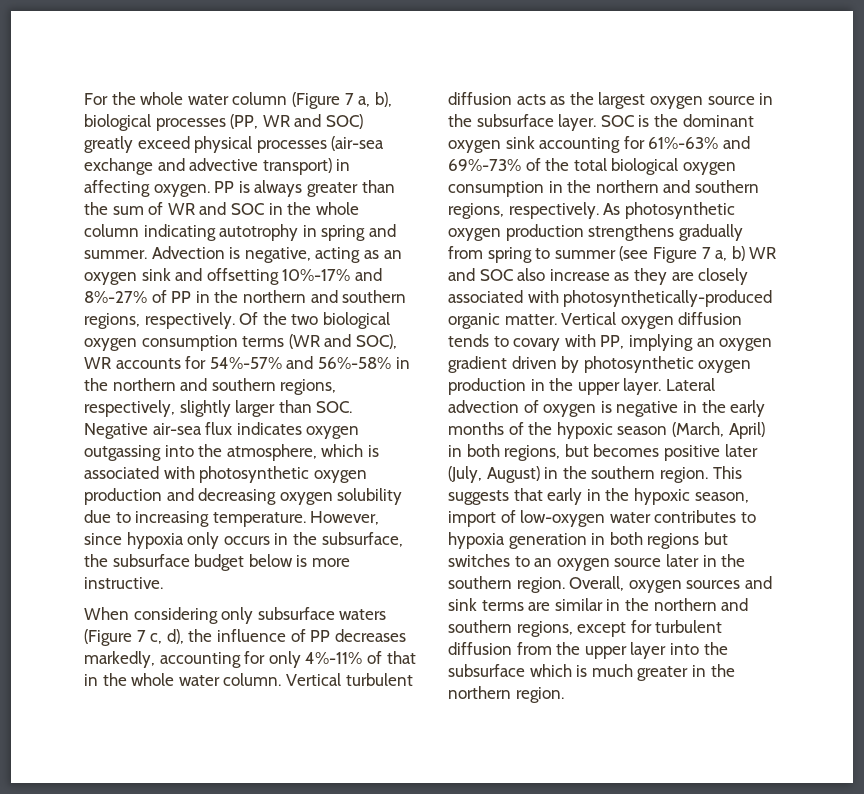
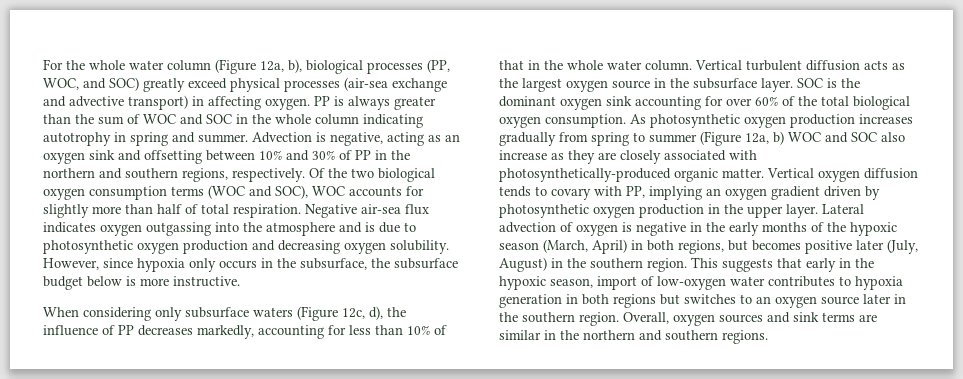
- For the whole water column (Figure 7 a, b), biological processes (PP, WR and SOC) greatly exceed physical processes (air-sea exchange and advective transport) in affecting oxygen.
+ For the whole water column (Figure 12a, b), biological processes (PP, WOC, and SOC) greatly exceed physical processes (air-sea exchange and advective transport) in affecting oxygen.
- PP is always greater than the sum of WR and SOC in the whole column indicating autotrophy in spring and summer.
+ PP is always greater than the sum of WOC and SOC in the whole column indicating autotrophy in spring and summer.
- Advection is negative, acting as an oxygen sink and offsetting 10%-17% and 8%-27% of PP in the northern and southern regions, respectively.
+ Advection is negative, acting as an oxygen sink and offsetting between 10% and 30% of PP in the northern and southern regions, respectively.
- Of the two biological oxygen consumption terms (WR and SOC), WR accounts for 54%-57% and 56%-58% in the northern and southern regions, respectively, slightly larger than SOC. Negative air-sea flux indicates oxygen outgassing into the atmosphere, which is associated with photosynthetic oxygen production and decreasing oxygen solubility due to increasing temperature.
+ Of the two biological oxygen consumption terms (WOC and SOC), WOC accounts for slightly more than half of total respiration. Negative air-sea flux indicates oxygen outgassing into the atmosphere and is due to photosynthetic oxygen production and decreasing oxygen solubility.
- When considering only subsurface waters (Figure 7 c, d), the influence of PP decreases markedly, accounting for only 4%-11% of that in the whole water column.
+ When considering only subsurface waters (Figure 12c, d), the influence of PP decreases markedly, accounting for less than 10% of that in the whole water column.
- SOC is the dominant oxygen sink accounting for 61%-63% and 69%-73% of the total biological oxygen consumption in the northern and southern regions, respectively.
+ SOC is the dominant oxygen sink accounting for over 60% of the total biological oxygen consumption.
- As photosynthetic oxygen production strengthens gradually from spring to summer (see Figure 7 a, b) WR and SOC also increase as they are closely associated with photosynthetically-produced organic matter.
+ As photosynthetic oxygen production increases gradually from spring to summer (Figure 12a, b) WOC and SOC also increase as they are closely associated with photosynthetically-produced organic matter.
- Overall, oxygen sources and sink terms are similar in the northern and southern regions, except for turbulent diffusion from the upper layer into the subsurface which is much greater in the northern region.
+ Overall, oxygen sources and sink terms are similar in the northern and southern regions.

